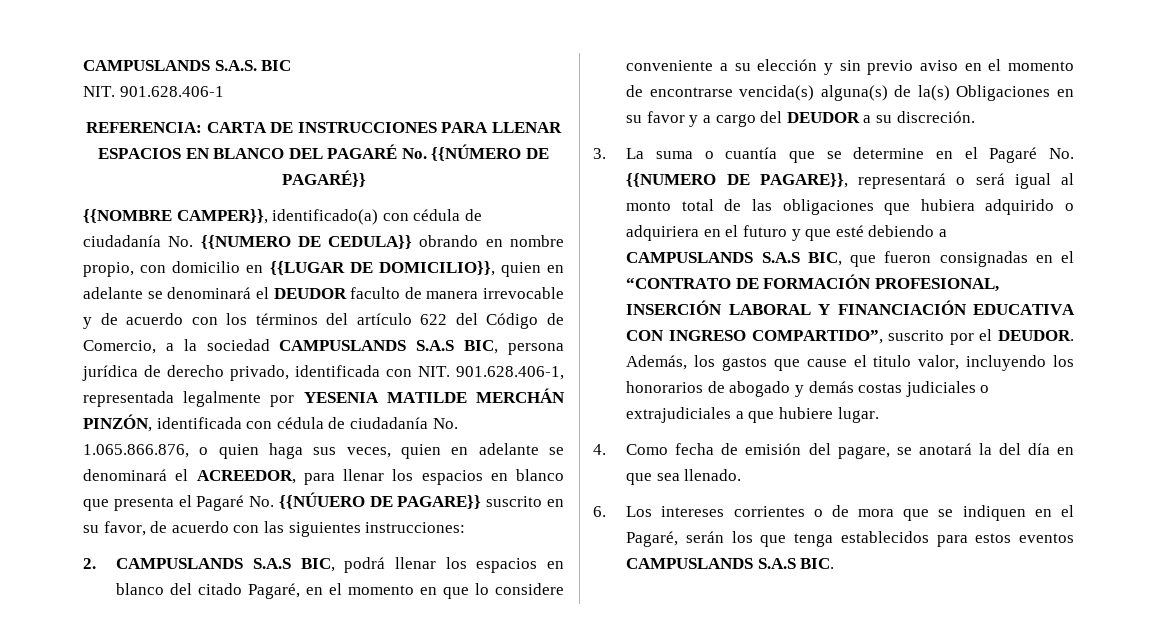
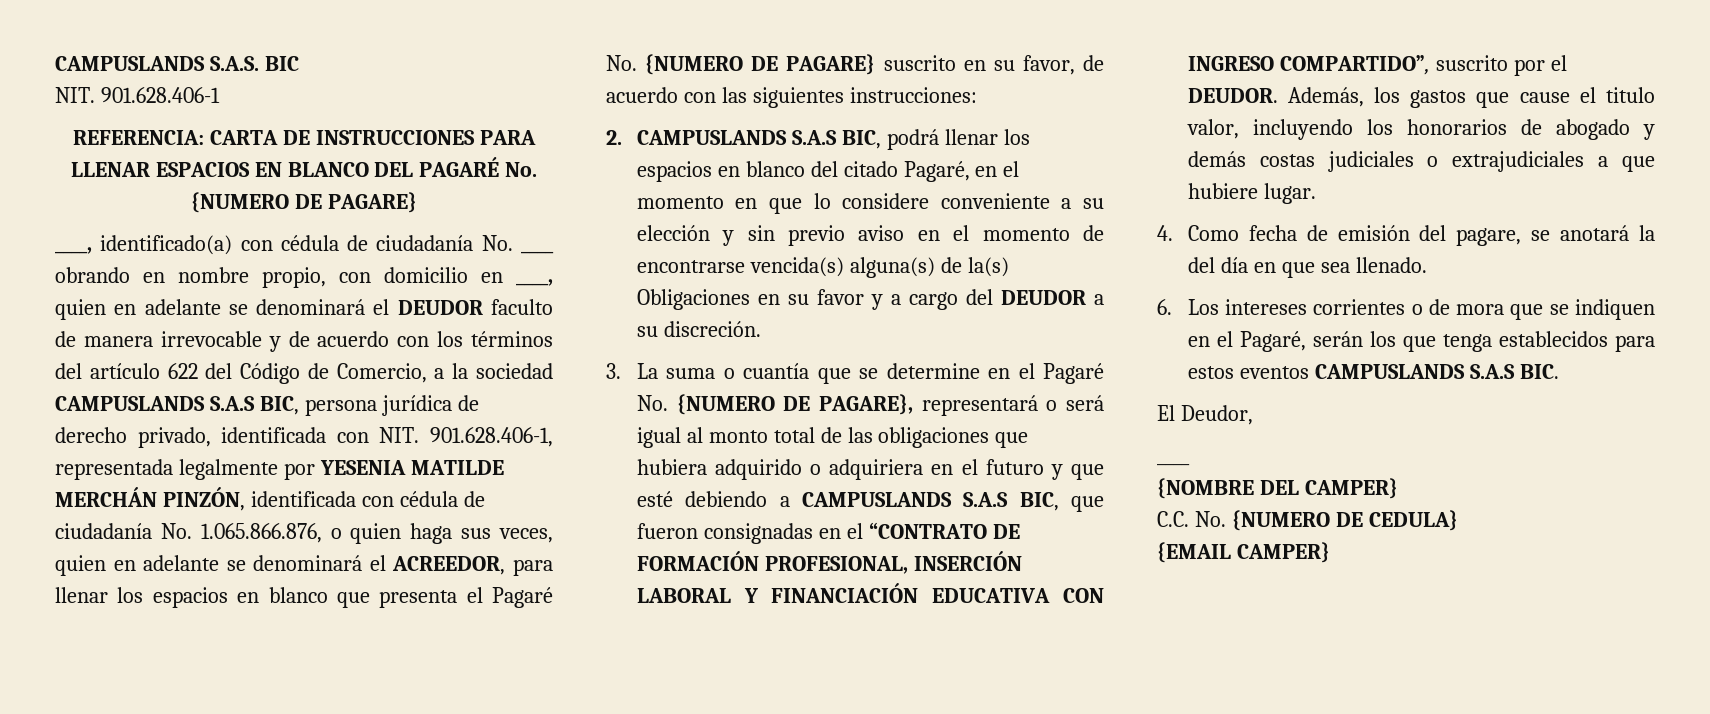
- CARTA DE INSTRUCCIONES PARA LLENAR ESPACIOS EN BLANCO DEL PAGARÉ No. {{NÚMERO DE PAGARÉ}}
- {{NOMBRE CAMPER}}, identificado(a) con cédula de ciudadanía No. {{NUMERO DE CEDULA}} obrando en nombre propio, con domicilio en {{LUGAR DE DOMICILIO}}, quien en adelante se denominará el DEUDOR faculto de manera irrevocable y de acuerdo con los términos del artículo 622 del Código de Comercio, a la sociedad CAMPUSLANDS S.A.S BIC, persona jurídica de derecho privado, identificada con NIT. 901.628.406-1, representada legalmente por YESENIA MATILDE MERCHÁN PINZÓN, identificada con cédula de ciudadanía No. 1.065.866.876, o quien haga sus veces, quien en adelante se denominará el ACREEDOR, para llenar los espacios en blanco que presenta el Pagaré No. {{NÚUERO DE PAGARE}} suscrito en su favor, de acuerdo con las siguientes instrucciones:
+ CARTA DE INSTRUCCIONES PARA LLENAR ESPACIOS EN BLANCO DEL PAGARÉ No. {NUMERO DE PAGARE}
+ ____, identificado(a) con cédula de ciudadanía No. ____ obrando en nombre propio, con domicilio en ____, quien en adelante se denominará el DEUDOR faculto de manera irrevocable y de acuerdo con los términos del artículo 622 del Código de Comercio, a la sociedad CAMPUSLANDS S.A.S BIC, persona jurídica de derecho privado, identificada con NIT. 901.628.406-1, representada legalmente por YESENIA MATILDE MERCHÁN PINZÓN, identificada con cédula de ciudadanía No. 1.065.866.876, o quien haga sus veces, quien en adelante se denominará el ACREEDOR, para llenar los espacios en blanco que presenta el Pagaré No. {NUMERO DE PAGARE} suscrito en su favor, de acuerdo con las siguientes instrucciones:
- 3. La suma o cuantía que se determine en el Pagaré No. {{NUMERO DE PAGARE}}, representará o será igual al monto total de las obligaciones que hubiera adquirido o adquiriera en el futuro y que esté debiendo a CAMPUSLANDS S.A.S BIC, que fueron consignadas en el “CONTRATO DE FORMACIÓN PROFESIONAL, INSERCIÓN LABORAL Y FINANCIACIÓN EDUCATIVA CON INGRESO COMPARTIDO”, suscrito por el DEUDOR.
+ 3. La suma o cuantía que se determine en el Pagaré No. {NUMERO DE PAGARE}, representará o será igual al monto total de las obligaciones que hubiera adquirido o adquiriera en el futuro y que esté debiendo a CAMPUSLANDS S.A.S BIC, que fueron consignadas en el “CONTRATO DE FORMACIÓN PROFESIONAL, INSERCIÓN LABORAL Y FINANCIACIÓN EDUCATIVA CON INGRESO COMPARTIDO”, suscrito por el DEUDOR.
+ El Deudor,
+ ____
+ {NOMBRE DEL CAMPER}
+ C.C. No. {NUMERO DE CEDULA}
+ {EMAIL CAMPER}

